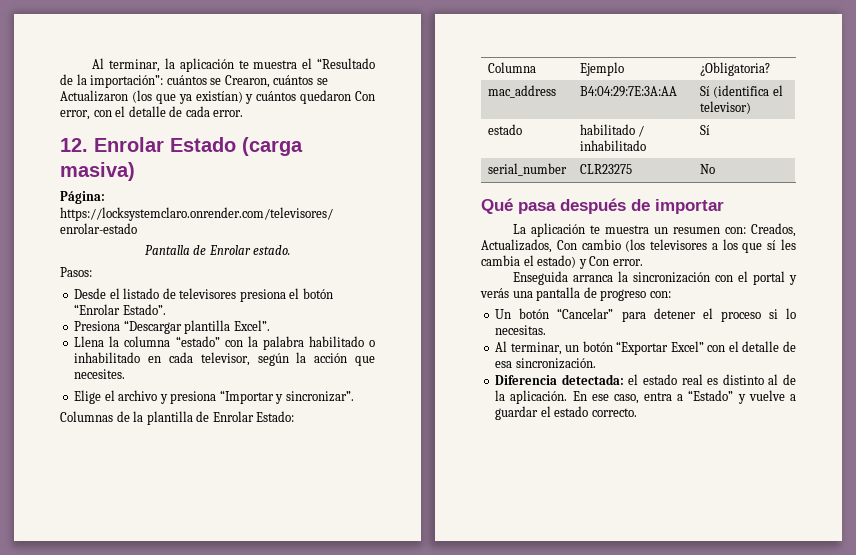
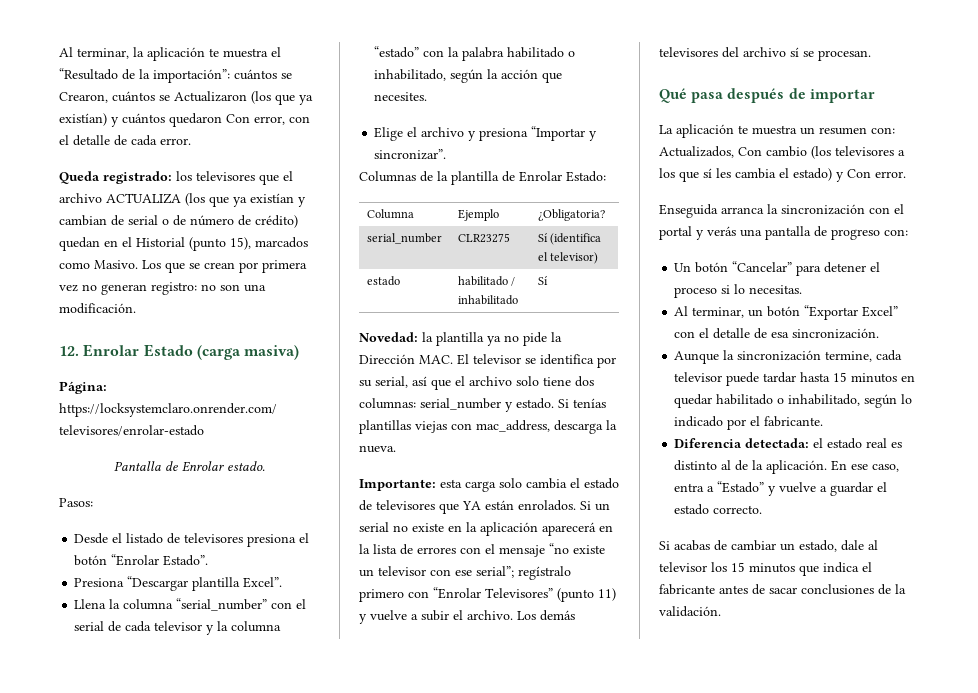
+ Queda registrado: los televisores que el archivo ACTUALIZA (los que ya existían y cambian de serial o de número de crédito) quedan en el Historial (punto 15), marcados como Masivo. Los que se crean por primera vez no generan registro: no son una modificación.
- Llena la columna “estado” con la palabra habilitado o inhabilitado en cada televisor, según la acción que necesites.
+ Llena la columna “serial_number” con el serial de cada televisor y la columna “estado” con la palabra habilitado o inhabilitado, según la acción que necesites.
- mac_address | B4:04:29:7E:3A:AA | Sí (identifica el televisor)
+ serial_number | CLR23275 | Sí (identifica el televisor)
- serial_number | CLR23275 | No
+ Novedad: la plantilla ya no pide la Dirección MAC. El televisor se identifica por su serial, así que el archivo solo tiene dos columnas: serial_number y estado. Si tenías plantillas viejas con mac_address, descarga la nueva.
+ Importante: esta carga solo cambia el estado de televisores que YA están enrolados. Si un serial no existe en la aplicación aparecerá en la lista de errores con el mensaje “no existe un televisor con ese serial”; regístralo primero con “Enrolar Televisores” (punto 11) y vuelve a subir el archivo. Los demás televisores del archivo sí se procesan.
- La aplicación te muestra un resumen con: Creados, Actualizados, Con cambio (los televisores a los que sí les cambia el estado) y Con error.
+ La aplicación te muestra un resumen con: Actualizados, Con cambio (los televisores a los que sí les cambia el estado) y Con error.
+ Aunque la sincronización termine, cada televisor puede tardar hasta 15 minutos en quedar habilitado o inhabilitado, según lo indicado por el fabricante.
+ Si acabas de cambiar un estado, dale al televisor los 15 minutos que indica el fabricante antes de sacar conclusiones de la validación.

